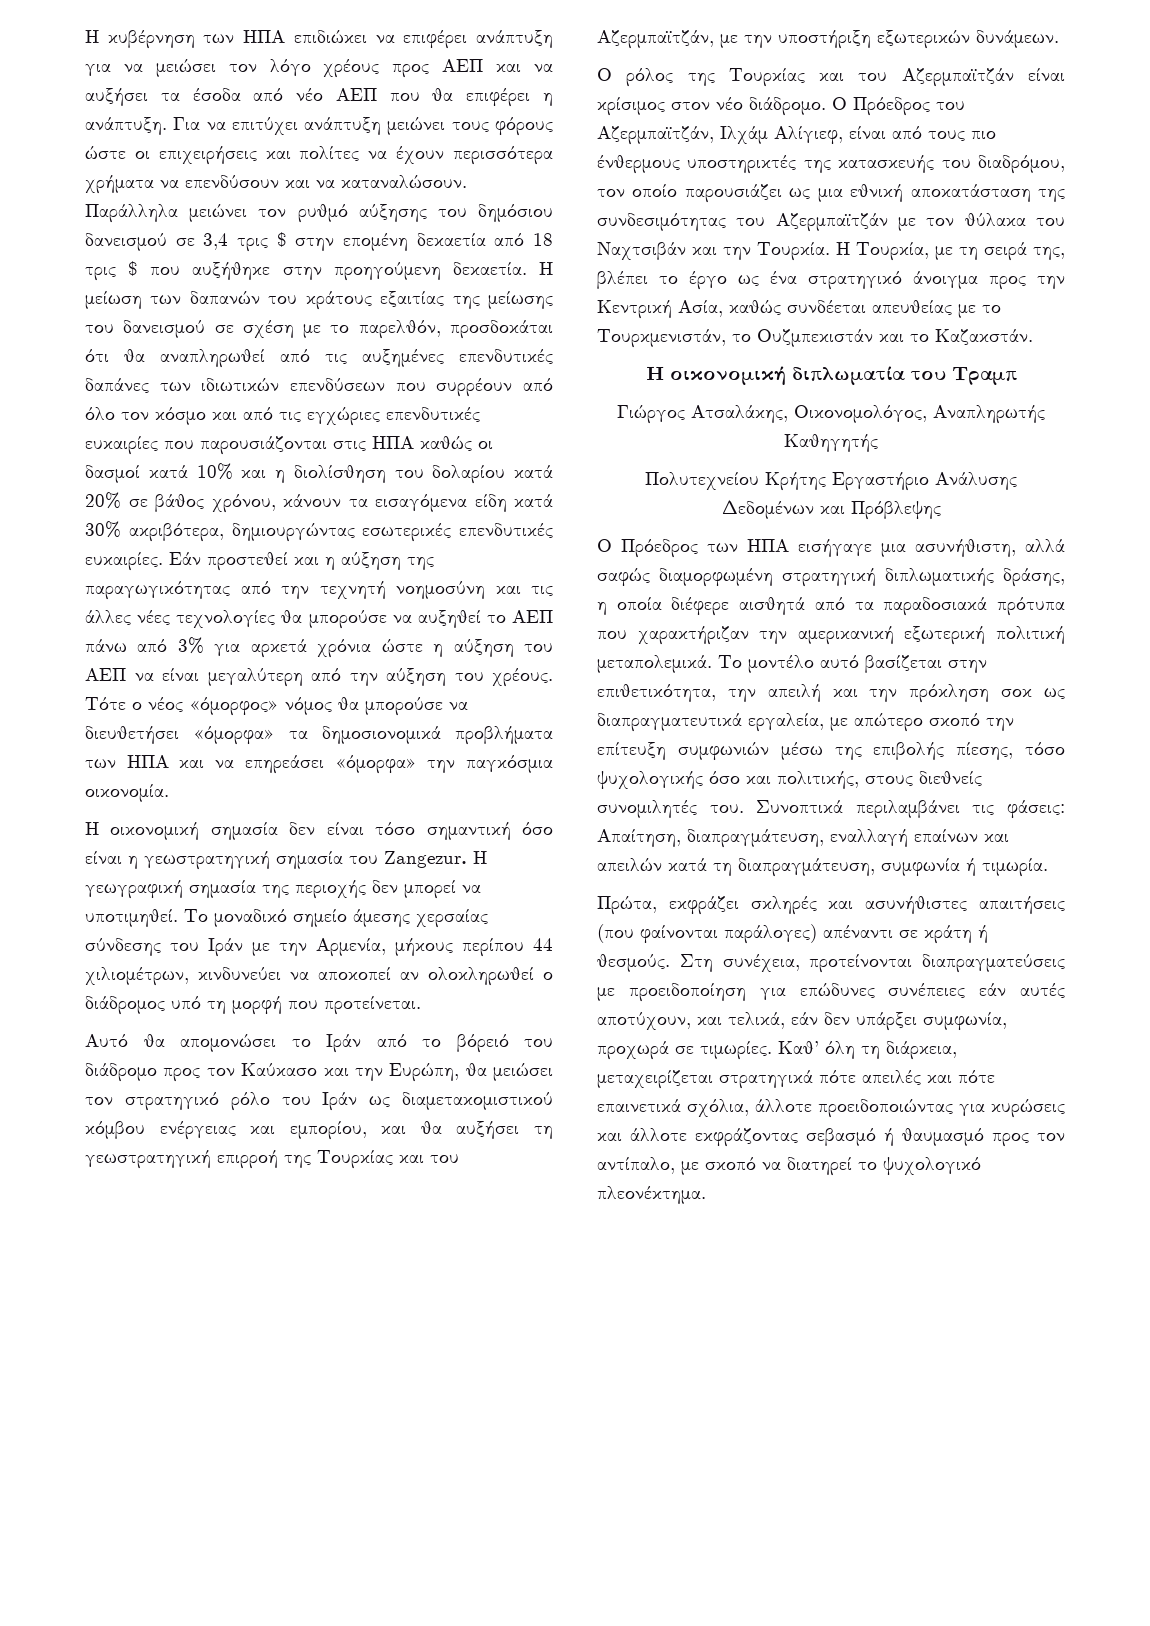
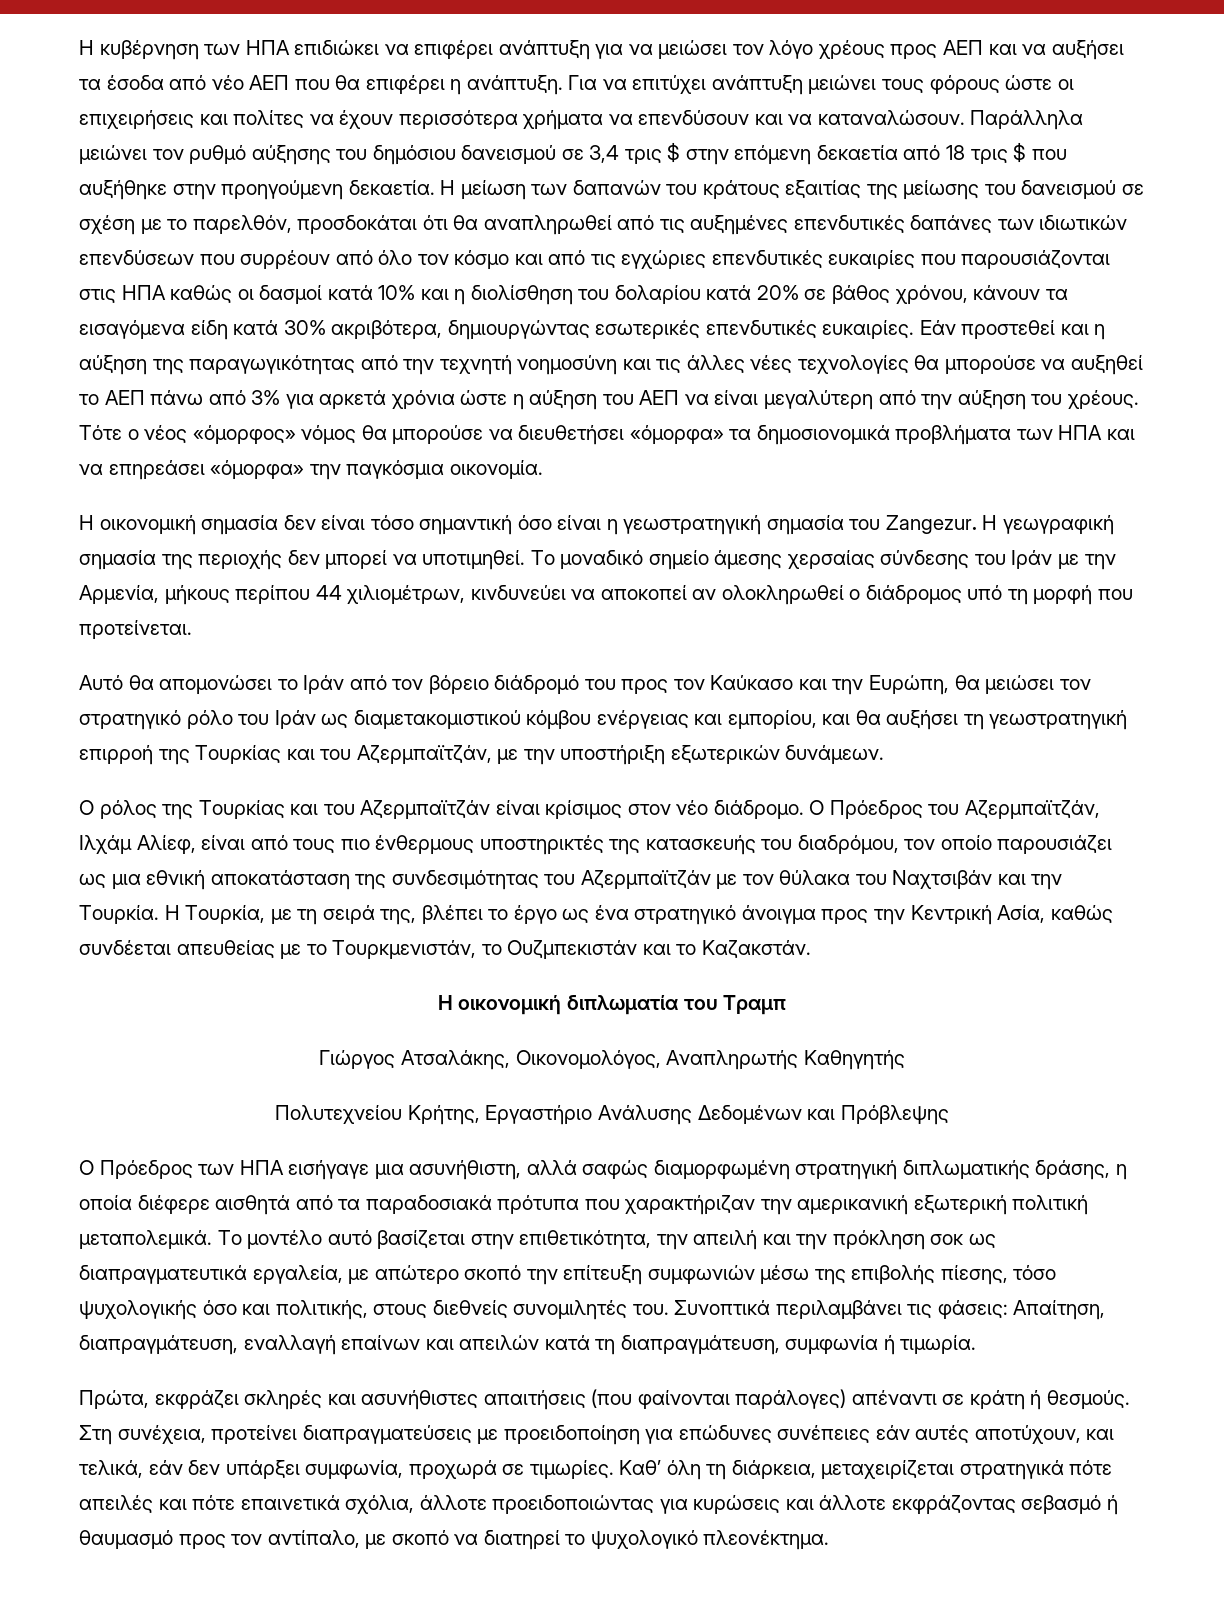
- Παράλληλα μειώνει τον ρυθμό αύξησης του δημόσιου δανεισμού σε 3,4 τρις $ στην επομένη δεκαετία από 18 τρις $ που αυξήθηκε στην προηγούμενη δεκαετία.
+ Παράλληλα μειώνει τον ρυθμό αύξησης του δημόσιου δανεισμού σε 3,4 τρις $ στην επόμενη δεκαετία από 18 τρις $ που αυξήθηκε στην προηγούμενη δεκαετία.
- Αυτό θα απομονώσει το Ιράν από το βόρειό του διάδρομο προς τον Καύκασο και την Ευρώπη, θα μειώσει τον στρατηγικό ρόλο του Ιράν ως διαμετακομιστικού κόμβου ενέργειας και εμπορίου, και θα αυξήσει τη γεωστρατηγική επιρροή της Τουρκίας και του Αζερμπαϊτζάν, με την υποστήριξη εξωτερικών δυνάμεων.
+ Αυτό θα απομονώσει το Ιράν από τον βόρειο διάδρομό του προς τον Καύκασο και την Ευρώπη, θα μειώσει τον στρατηγικό ρόλο του Ιράν ως διαμετακομιστικού κόμβου ενέργειας και εμπορίου, και θα αυξήσει τη γεωστρατηγική επιρροή της Τουρκίας και του Αζερμπαϊτζάν, με την υποστήριξη εξωτερικών δυνάμεων.
- Ο Πρόεδρος του Αζερμπαϊτζάν, Ιλχάμ Αλίγιεφ, είναι από τους πιο ένθερμους υποστηρικτές της κατασκευής του διαδρόμου, τον οποίο παρουσιάζει ως μια εθνική αποκατάσταση της συνδεσιμότητας του Αζερμπαϊτζάν με τον θύλακα του Ναχτσιβάν και την Τουρκία.
+ Ο Πρόεδρος του Αζερμπαϊτζάν, Ιλχάμ Αλίεφ, είναι από τους πιο ένθερμους υποστηρικτές της κατασκευής του διαδρόμου, τον οποίο παρουσιάζει ως μια εθνική αποκατάσταση της συνδεσιμότητας του Αζερμπαϊτζάν με τον θύλακα του Ναχτσιβάν και την Τουρκία.
- Πολυτεχνείου Κρήτης Εργαστήριο Ανάλυσης Δεδομένων και Πρόβλεψης
+ Πολυτεχνείου Κρήτης, Εργαστήριο Ανάλυσης Δεδομένων και Πρόβλεψης
- Στη συνέχεια, προτείνονται διαπραγματεύσεις με προειδοποίηση για επώδυνες συνέπειες εάν αυτές αποτύχουν, και τελικά, εάν δεν υπάρξει συμφωνία, προχωρά σε τιμωρίες.
+ Στη συνέχεια, προτείνει διαπραγματεύσεις με προειδοποίηση για επώδυνες συνέπειες εάν αυτές αποτύχουν, και τελικά, εάν δεν υπάρξει συμφωνία, προχωρά σε τιμωρίες.

